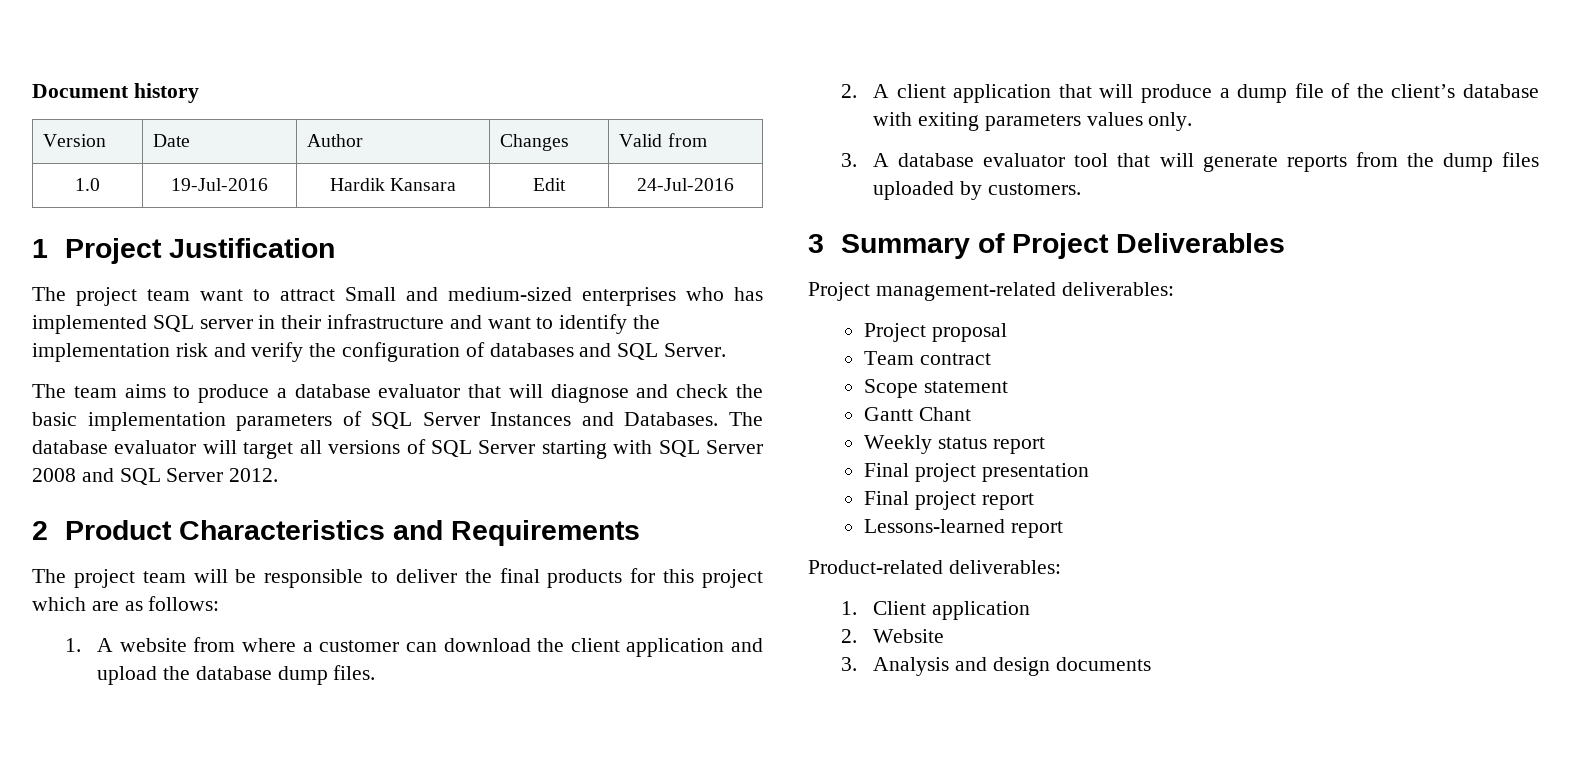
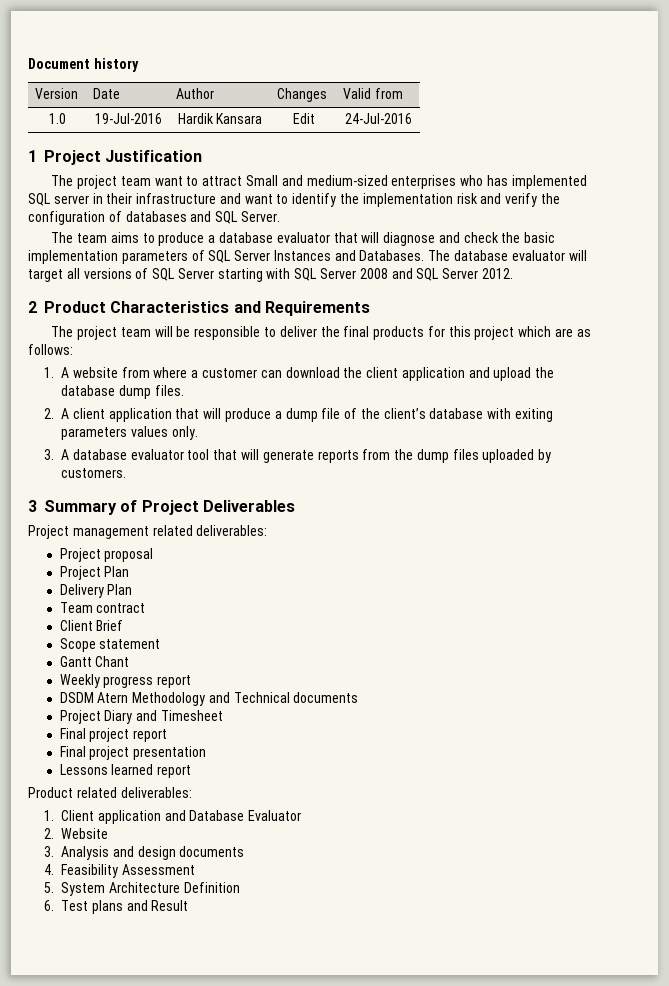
- Project management-related deliverables:
+ Project management related deliverables:
+ Project Plan
+ Delivery Plan
+ Client Brief
- Weekly status report
+ Weekly progress report
+ DSDM Atern Methodology and Technical documents
+ Project Diary and Timesheet
+ Final project report
- Final project report
- Lessons-learned report
- Product-related deliverables:
+ Lessons learned report
+ Product related deliverables:
- 1. Client application
+ 1. Client application and Database Evaluator
+ 4. Feasibility Assessment
+ 5. System Architecture Definition
+ 6. Test plans and Result

